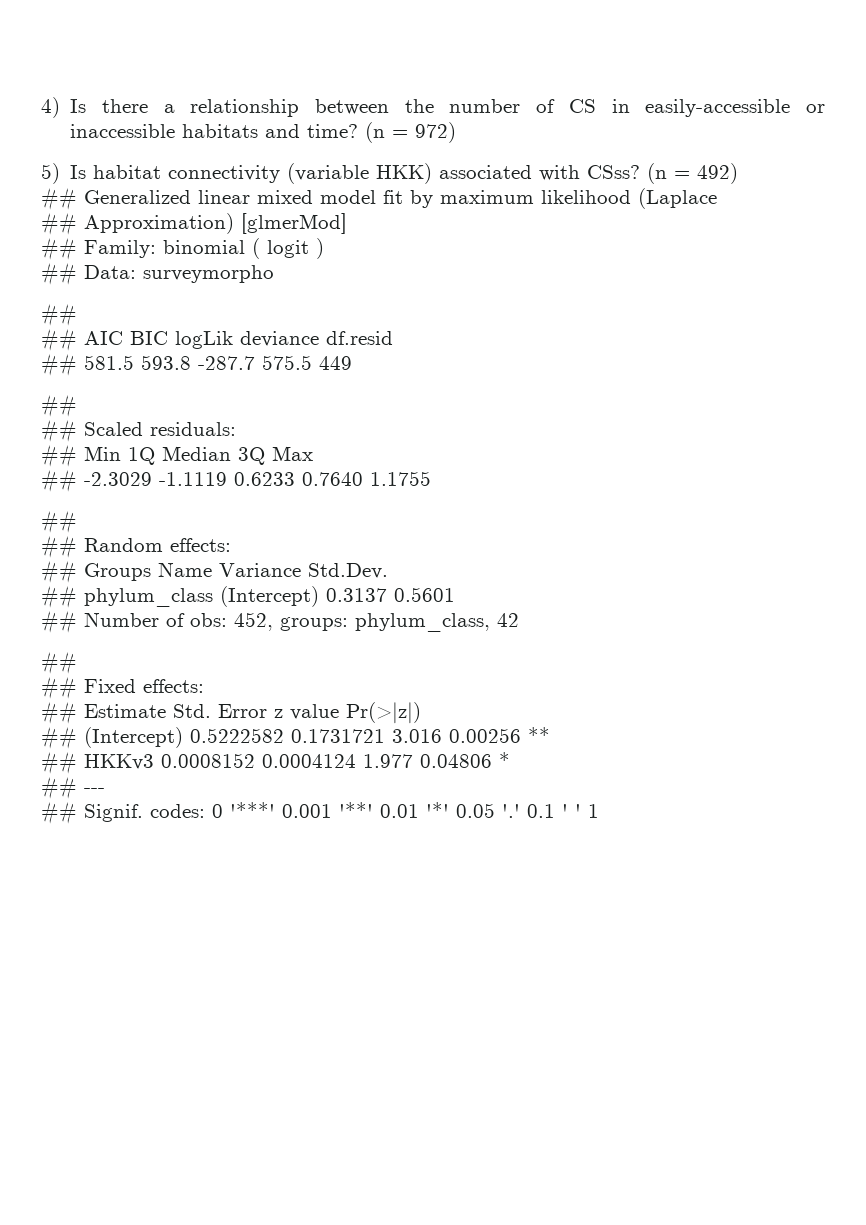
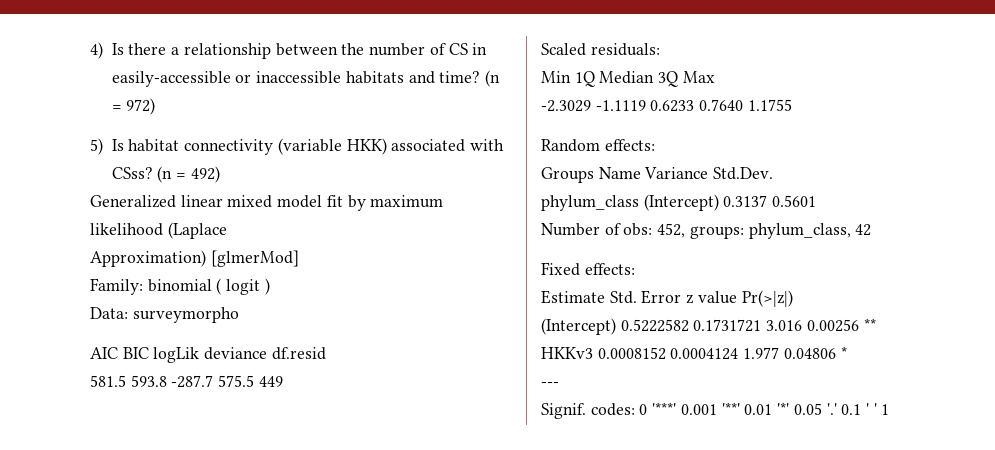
- ## Generalized linear mixed model fit by maximum likelihood (Laplace
+ Generalized linear mixed model fit by maximum likelihood (Laplace
- ## Approximation) [glmerMod]
+ Approximation) [glmerMod]
- ## Family: binomial ( logit )
+ Family: binomial ( logit )
- ## Data: surveymorpho
- ##
- ## AIC BIC logLik deviance df.resid
+ Data: surveymorpho
+ AIC BIC logLik deviance df.resid
- ## 581.5 593.8 -287.7 575.5 449
- ##
- ## Scaled residuals:
+ 581.5 593.8 -287.7 575.5 449
+ Scaled residuals:
- ## Min 1Q Median 3Q Max
+ Min 1Q Median 3Q Max
- ## -2.3029 -1.1119 0.6233 0.7640 1.1755
- ##
- ## Random effects:
+ -2.3029 -1.1119 0.6233 0.7640 1.1755
+ Random effects:
- ## Groups Name Variance Std.Dev.
+ Groups Name Variance Std.Dev.
- ## phylum_class (Intercept) 0.3137 0.5601
+ phylum_class (Intercept) 0.3137 0.5601
- ## Number of obs: 452, groups: phylum_class, 42
- ##
- ## Fixed effects:
+ Number of obs: 452, groups: phylum_class, 42
+ Fixed effects:
- ## Estimate Std. Error z value Pr(>|z|)
+ Estimate Std. Error z value Pr(>|z|)
- ## (Intercept) 0.5222582 0.1731721 3.016 0.00256 **
+ (Intercept) 0.5222582 0.1731721 3.016 0.00256 **
- ## HKKv3 0.0008152 0.0004124 1.977 0.04806 *
+ HKKv3 0.0008152 0.0004124 1.977 0.04806 *
- ## ---
+ ---
- ## Signif. codes: 0 '***' 0.001 '**' 0.01 '*' 0.05 '.'
+ Signif. codes: 0 '***' 0.001 '**' 0.01 '*' 0.05 '.'

